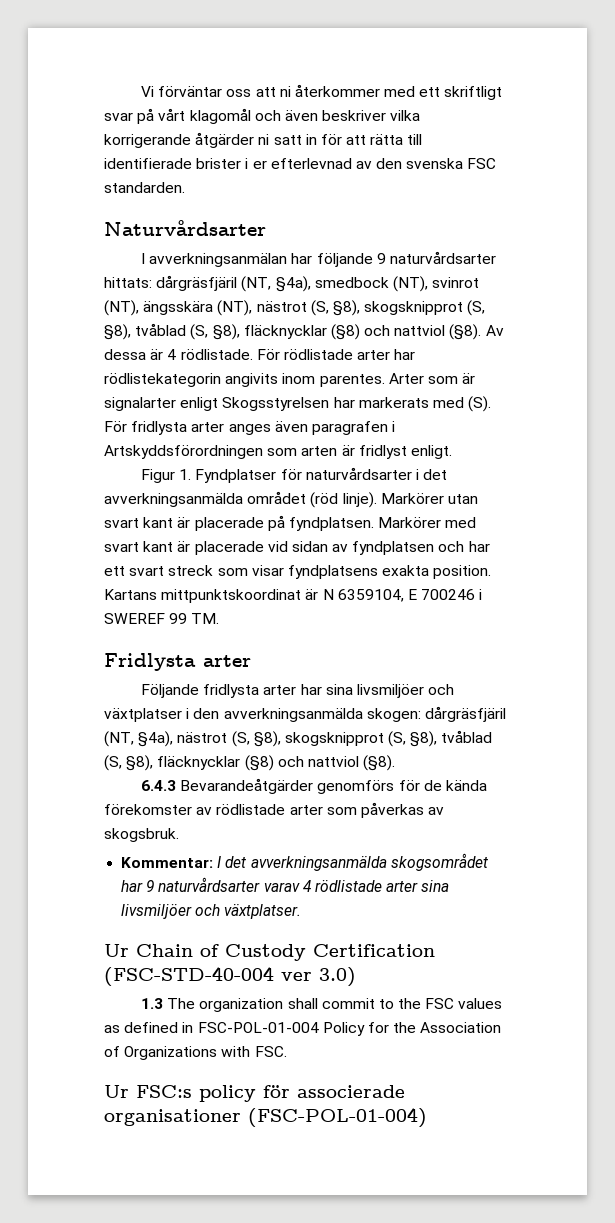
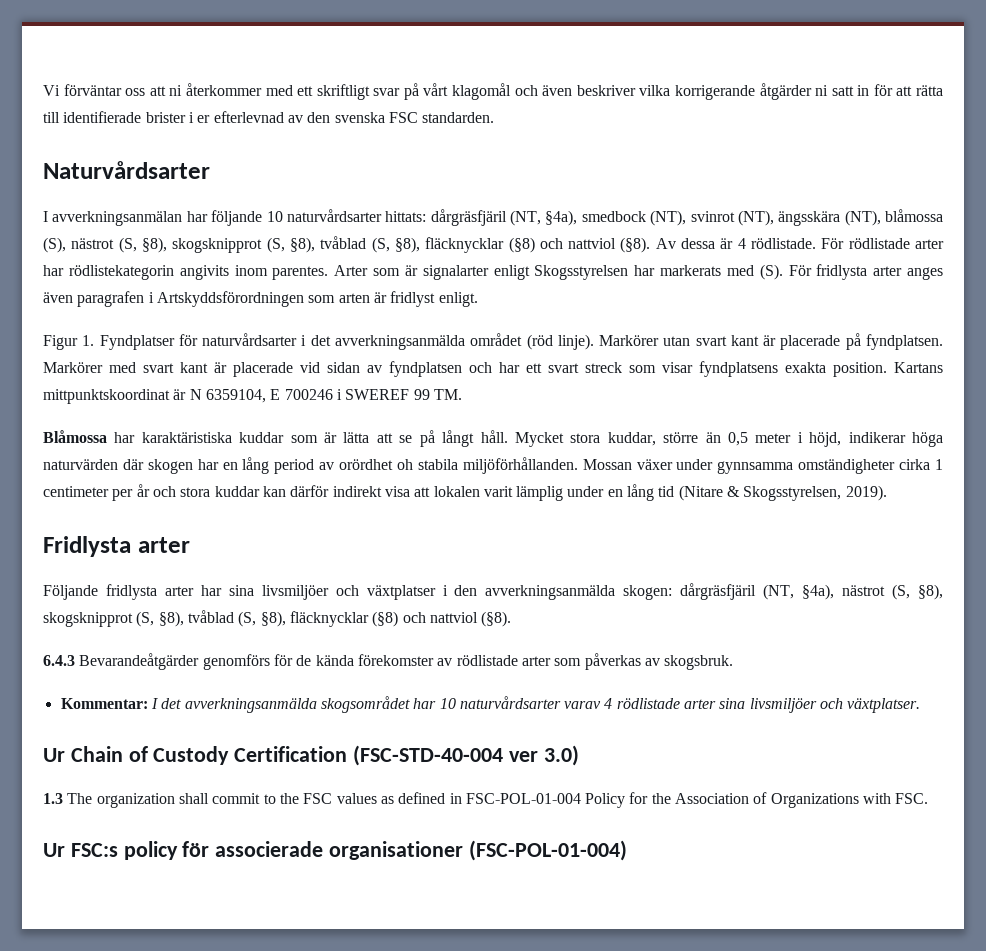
- I avverkningsanmälan har följande 9 naturvårdsarter hittats: dårgräsfjäril (NT, §4a), smedbock (NT), svinrot (NT), ängsskära (NT), nästrot (S, §8), skogsknipprot (S, §8), tvåblad (S, §8), fläcknycklar (§8) och nattviol (§8).
+ I avverkningsanmälan har följande 10 naturvårdsarter hittats: dårgräsfjäril (NT, §4a), smedbock (NT), svinrot (NT), ängsskära (NT), blåmossa (S), nästrot (S, §8), skogsknipprot (S, §8), tvåblad (S, §8), fläcknycklar (§8) och nattviol (§8).
+ Blåmossa har karaktäristiska kuddar som är lätta att se på långt håll. Mycket stora kuddar, större än 0,5 meter i höjd, indikerar höga naturvärden där skogen har en lång period av orördhet oh stabila miljöförhållanden. Mossan växer under gynnsamma omständigheter cirka 1 centimeter per år och stora kuddar kan därför indirekt visa att lokalen varit lämplig under en lång tid (Nitare & Skogsstyrelsen, 2019).
- Kommentar: I det avverkningsanmälda skogsområdet har 9 naturvårdsarter varav 4 rödlistade arter sina livsmiljöer och växtplatser.
+ Kommentar: I det avverkningsanmälda skogsområdet har 10 naturvårdsarter varav 4 rödlistade arter sina livsmiljöer och växtplatser.

